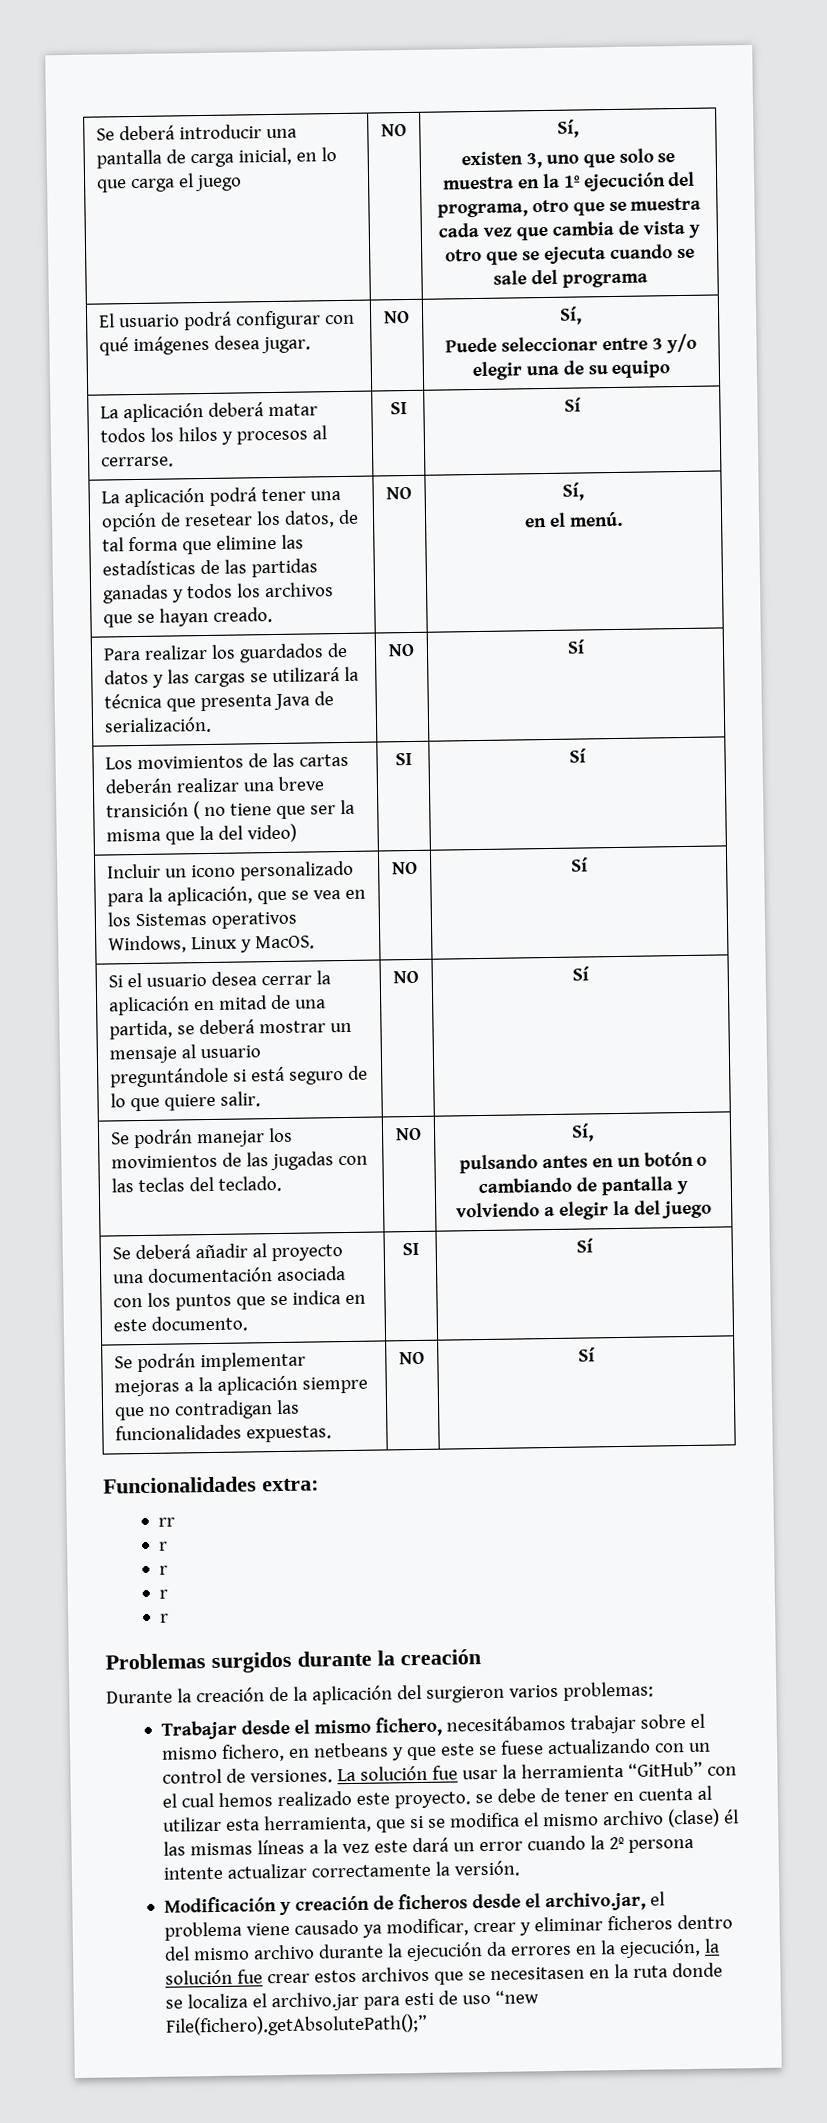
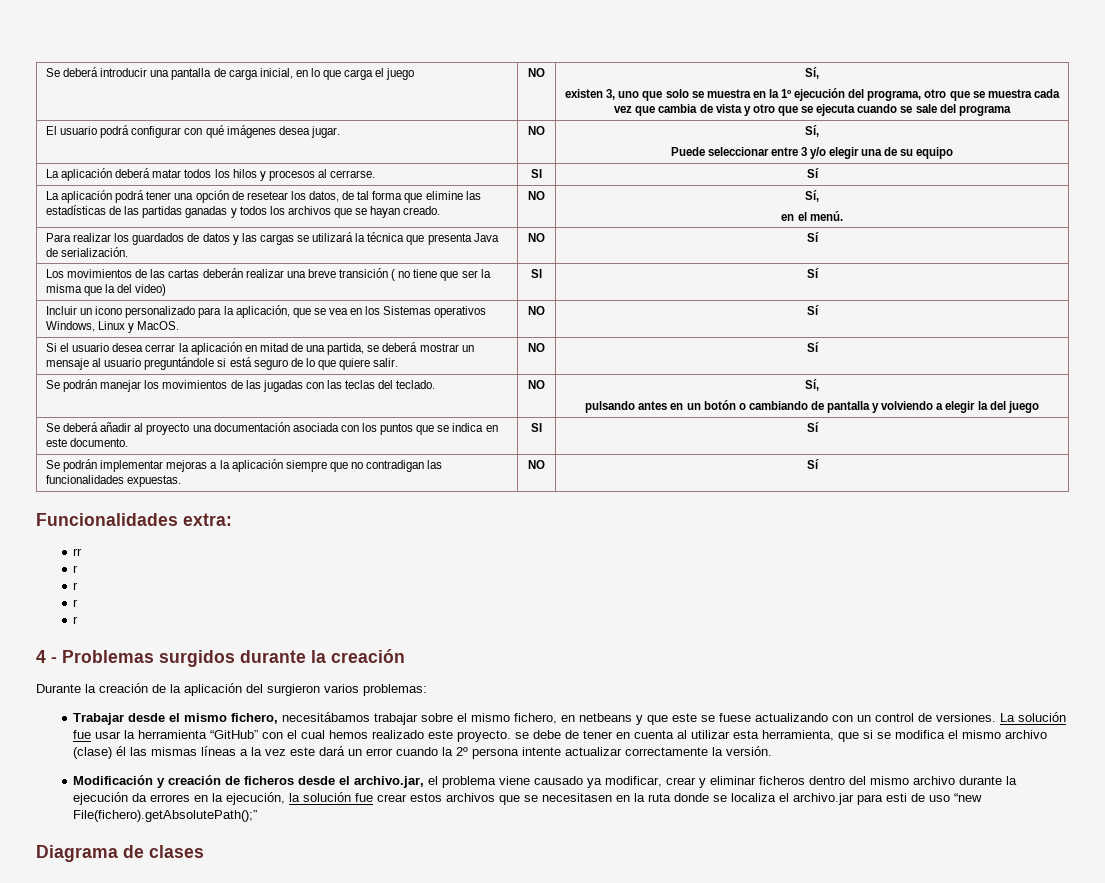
- Problemas surgidos durante la creación
+ 4 - Problemas surgidos durante la creación
+ Diagrama de clases

